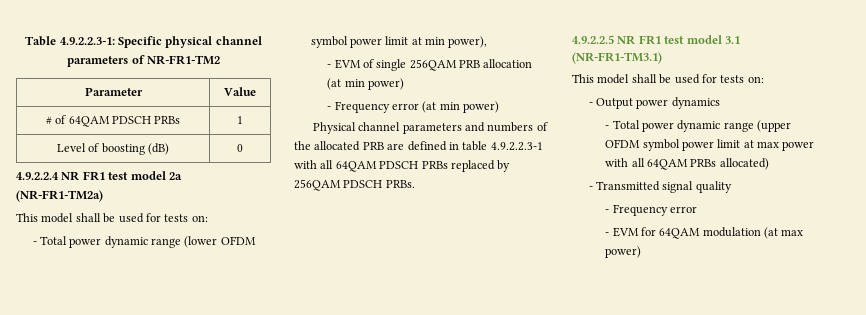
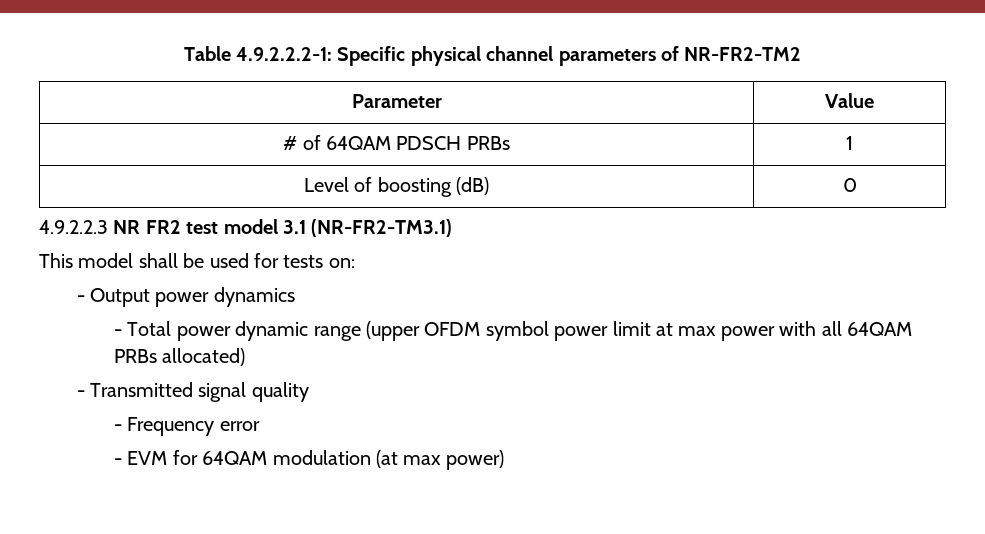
- Table 4.9.2.2.3-1: Specific physical channel parameters of NR-FR1-TM2
+ Table 4.9.2.2.2-1: Specific physical channel parameters of NR-FR2-TM2
- 4.9.2.2.4 NR FR1 test model 2a (NR-FR1-TM2a)
- This model shall be used for tests on:
- - Total power dynamic range (lower OFDM symbol power limit at min power),
- - EVM of single 256QAM PRB allocation (at min power)
- - Frequency error (at min power)
- Physical channel parameters and numbers of the allocated PRB are defined in table 4.9.2.2.3-1 with all 64QAM PDSCH PRBs replaced by 256QAM PDSCH PRBs.
- 4.9.2.2.5 NR FR1 test model 3.1 (NR-FR1-TM3.1)
+ 4.9.2.2.3 NR FR2 test model 3.1 (NR-FR2-TM3.1)

